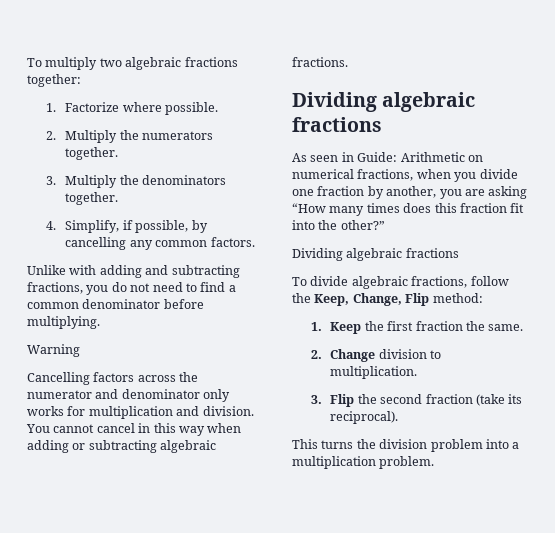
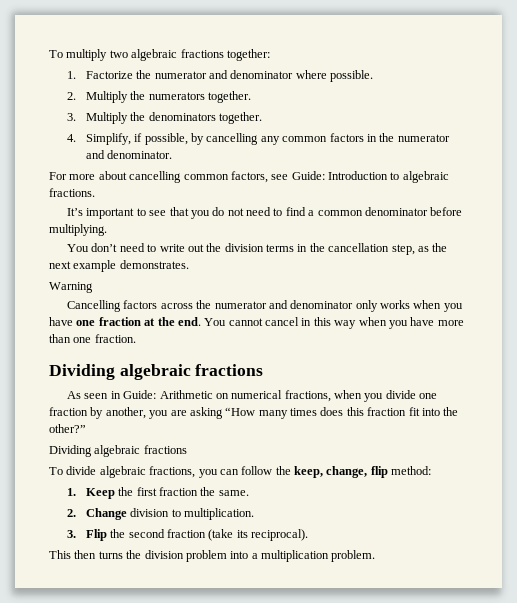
- 1. Factorize where possible.
+ 1. Factorize the numerator and denominator where possible.
- 4. Simplify, if possible, by cancelling any common factors.
- Unlike with adding and subtracting fractions, you do not need to find a common denominator before multiplying.
+ 4. Simplify, if possible, by cancelling any common factors in the numerator and denominator.
+ For more about cancelling common factors, see Guide: Introduction to algebraic fractions.
+ It’s important to see that you do not need to find a common denominator before multiplying.
+ You don’t need to write out the division terms in the cancellation step, as the next example demonstrates.
- Cancelling factors across the numerator and denominator only works for multiplication and division.
+ Cancelling factors across the numerator and denominator only works when you have one fraction at the end.
- You cannot cancel in this way when adding or subtracting algebraic fractions.
+ You cannot cancel in this way when you have more than one fraction.
- To divide algebraic fractions, follow the Keep, Change, Flip method:
+ To divide algebraic fractions, you can follow the keep, change, flip method:
- This turns the division problem into a multiplication problem.
+ This then turns the division problem into a multiplication problem.

